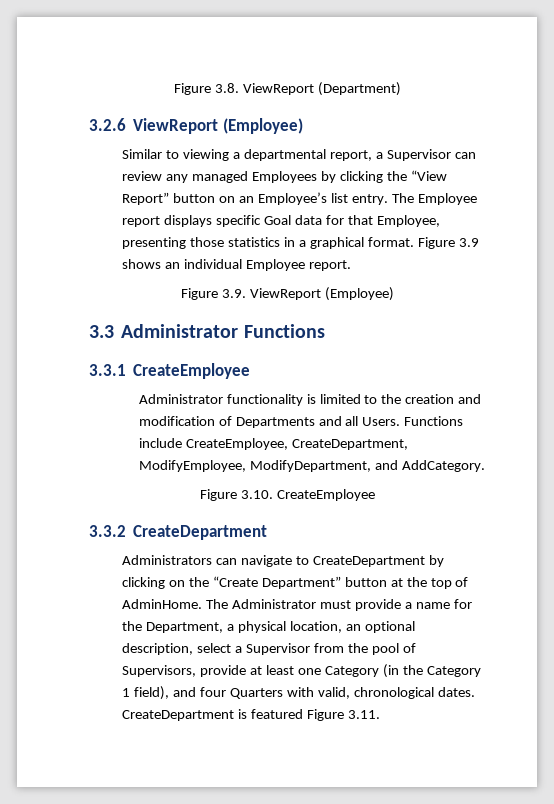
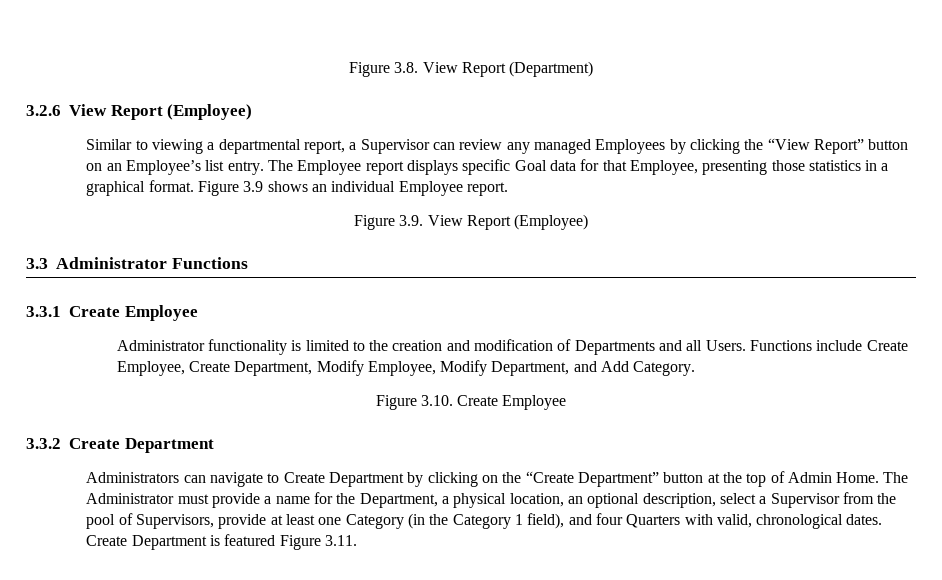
- Figure 3.8. ViewReport (Department)
+ Figure 3.8. View Report (Department)
- 3.2.6 ViewReport (Employee)
+ 3.2.6 View Report (Employee)
- Figure 3.9. ViewReport (Employee)
+ Figure 3.9. View Report (Employee)
- 3.3.1 CreateEmployee
+ 3.3.1 Create Employee
- Functions include CreateEmployee, CreateDepartment, ModifyEmployee, ModifyDepartment, and AddCategory.
+ Functions include Create Employee, Create Department, Modify Employee, Modify Department, and Add Category.
- Figure 3.10. CreateEmployee
+ Figure 3.10. Create Employee
- 3.3.2 CreateDepartment
+ 3.3.2 Create Department
- Administrators can navigate to CreateDepartment by clicking on the “Create Department” button at the top of AdminHome.
+ Administrators can navigate to Create Department by clicking on the “Create Department” button at the top of Admin Home.
- CreateDepartment is featured Figure 3.11.
+ Create Department is featured Figure 3.11.

